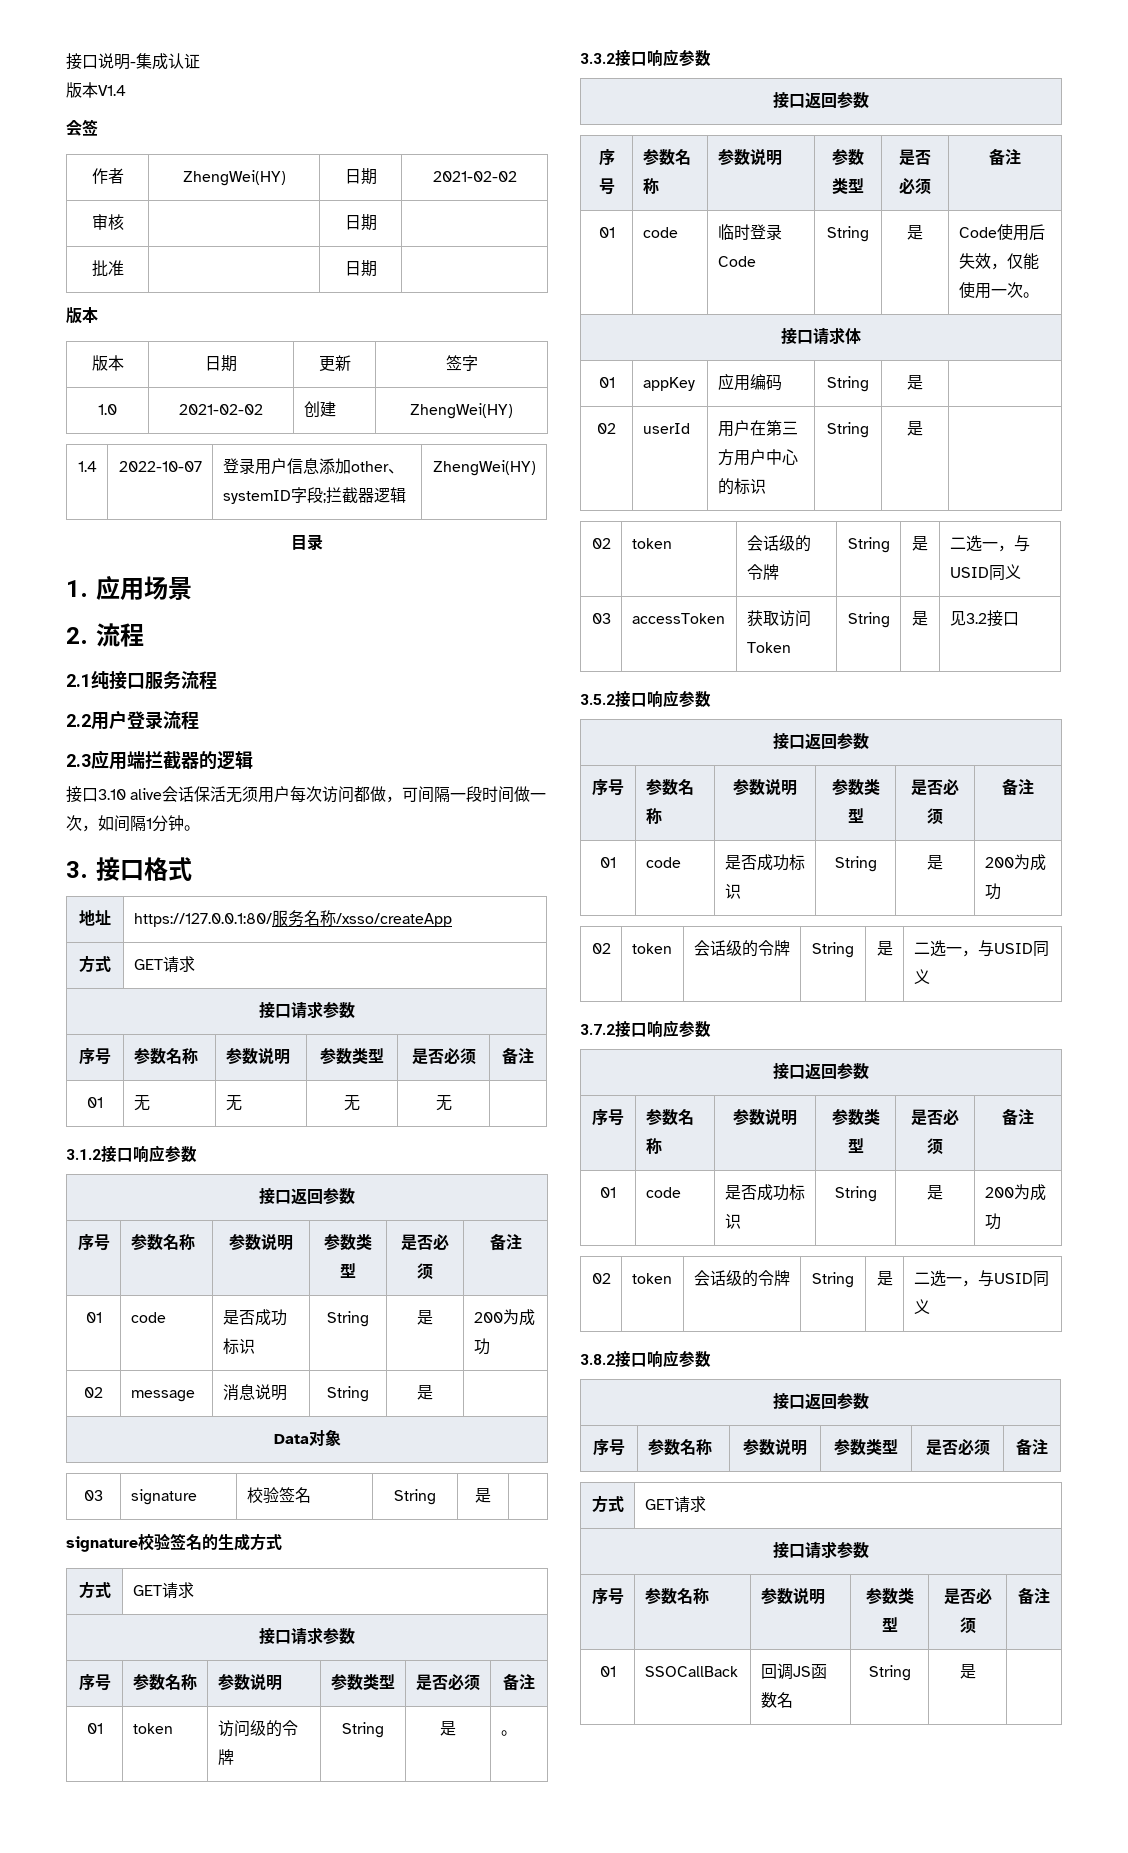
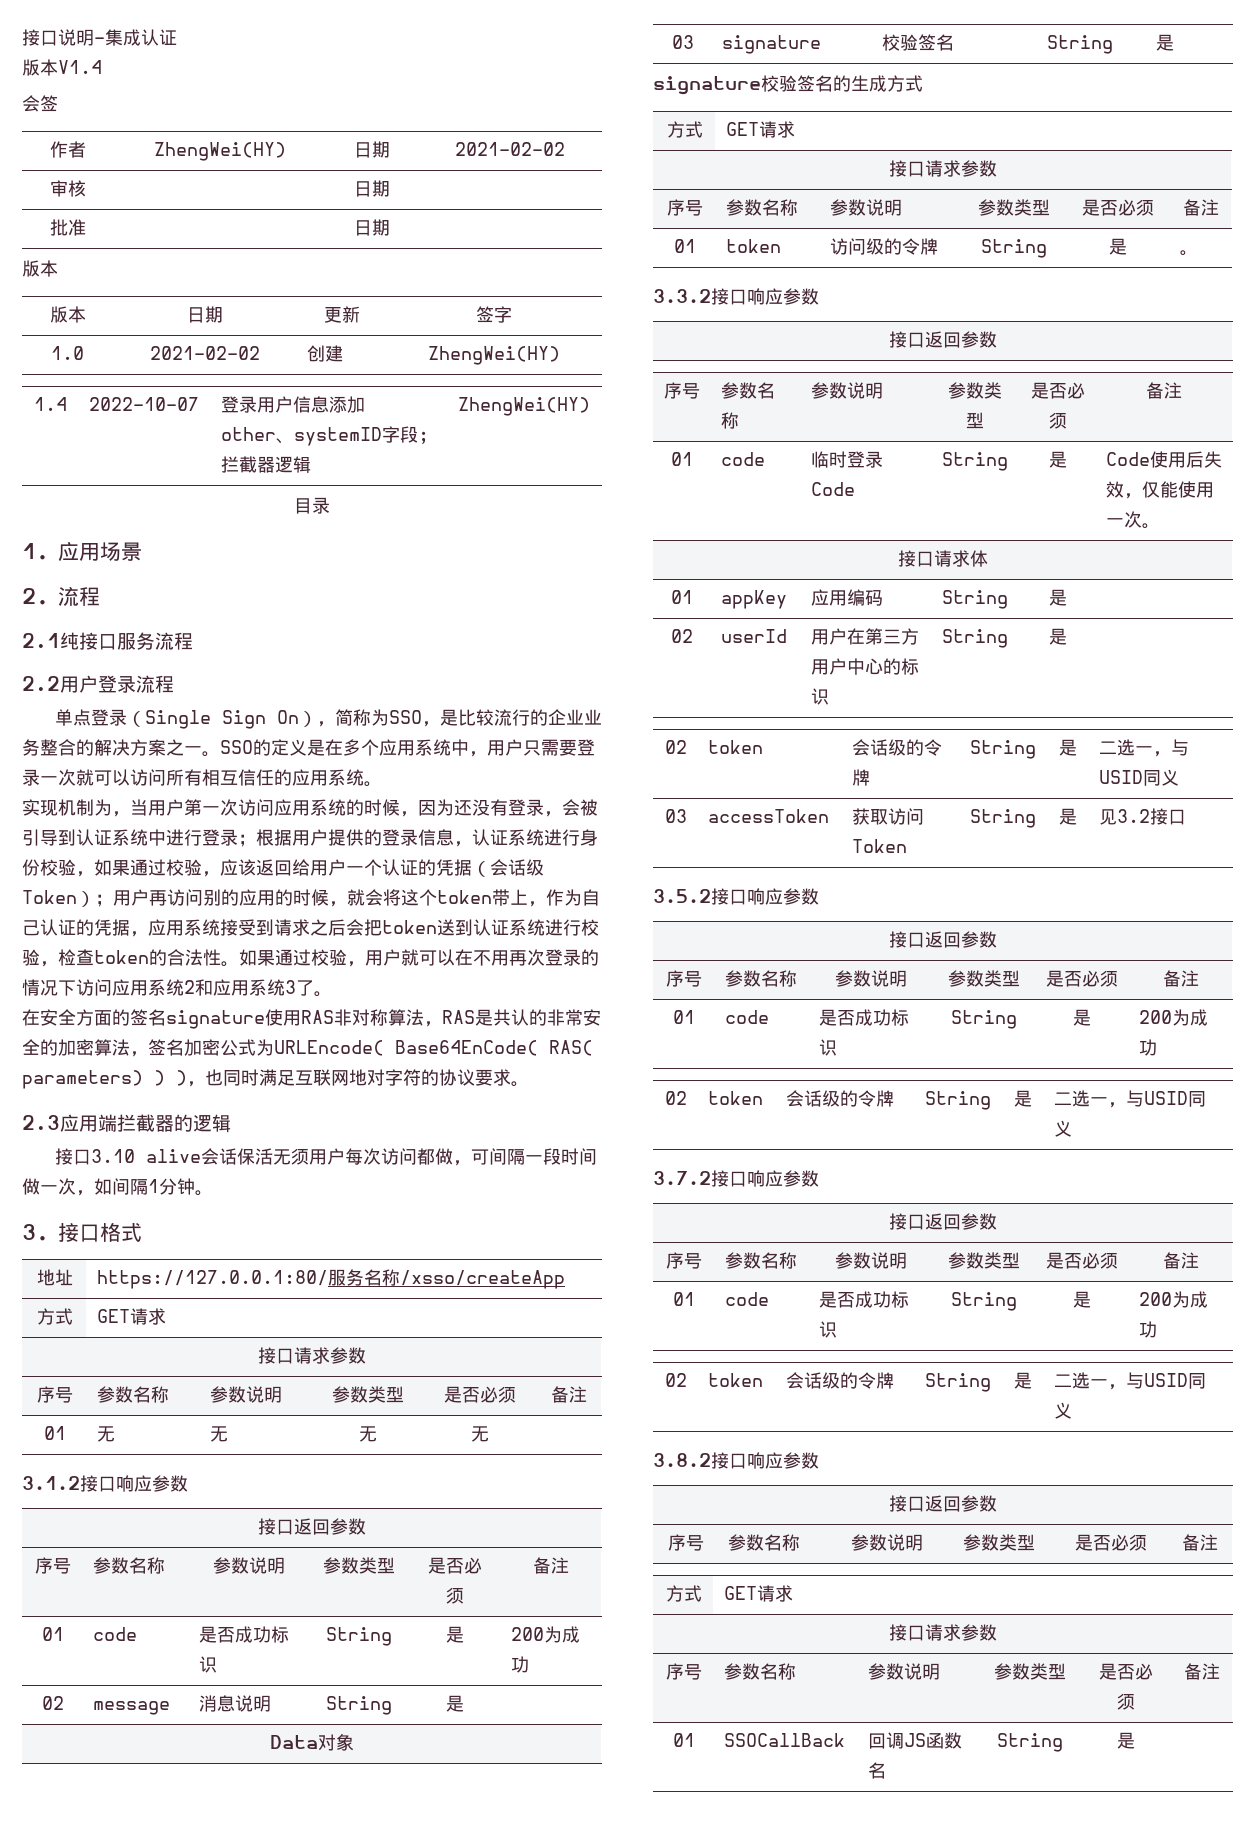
+ 单点登录（Single Sign On），简称为SSO，是比较流行的企业业务整合的解决方案之一。SSO的定义是在多个应用系统中，用户只需要登录一次就可以访问所有相互信任的应用系统。
+ 实现机制为，当用户第一次访问应用系统的时候，因为还没有登录，会被引导到认证系统中进行登录；根据用户提供的登录信息，认证系统进行身份校验，如果通过校验，应该返回给用户一个认证的凭据（会话级Token）；用户再访问别的应用的时候，就会将这个token带上，作为自己认证的凭据，应用系统接受到请求之后会把token送到认证系统进行校验，检查token的合法性。如果通过校验，用户就可以在不用再次登录的情况下访问应用系统2和应用系统3了。
+ 在安全方面的签名signature使用RAS非对称算法，RAS是共认的非常安全的加密算法，签名加密公式为URLEncode( Base64EnCode( RAS( parameters) ) )，也同时满足互联网地对字符的协议要求。

